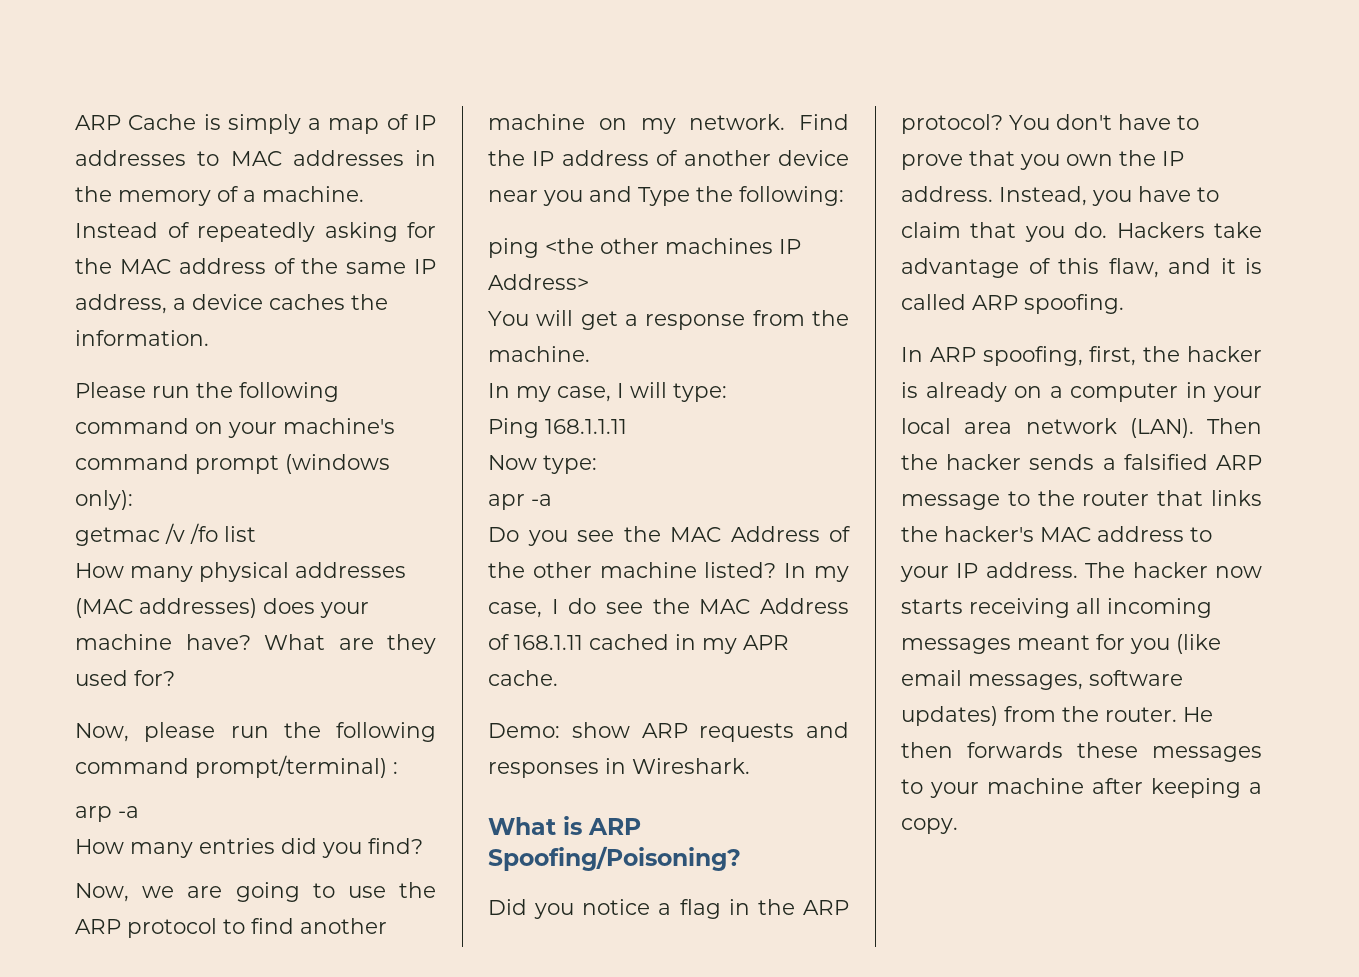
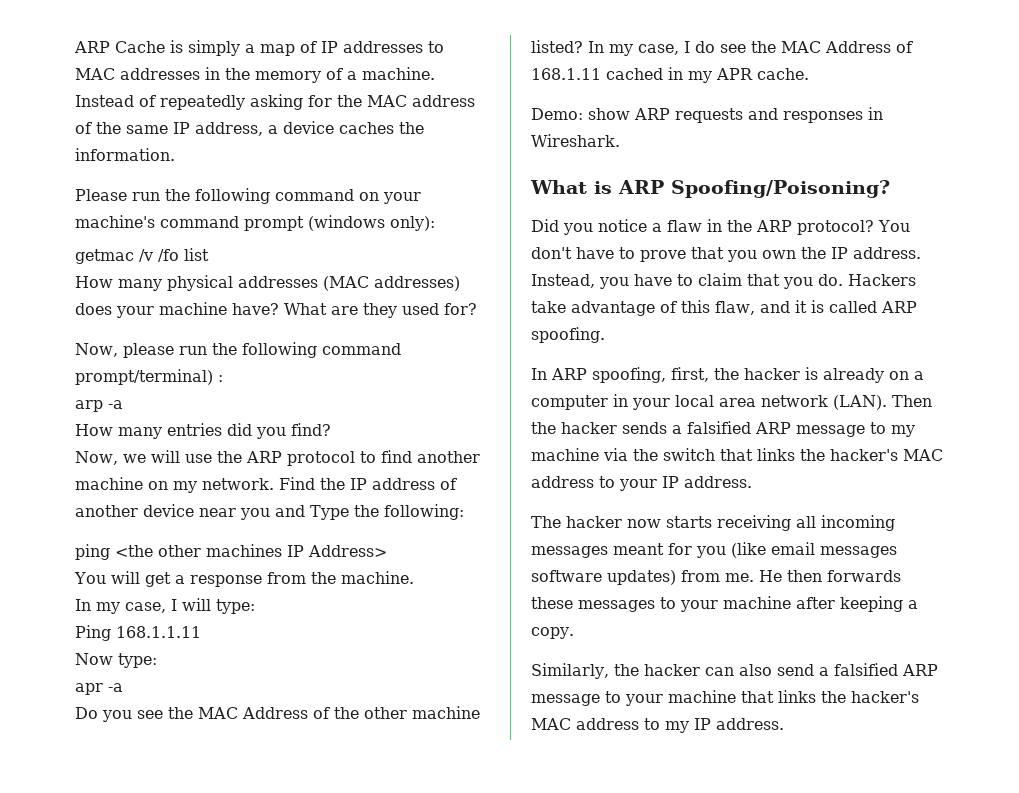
- Now, we are going to use the ARP protocol to find another machine on my network.
+ Now, we will use the ARP protocol to find another machine on my network.
- Did you notice a flag in the ARP protocol?
+ Did you notice a flaw in the ARP protocol?
- Then the hacker sends a falsified ARP message to the router that links the hacker's MAC address to your IP address. The hacker now starts receiving all incoming messages meant for you (like email messages, software updates) from the router.
+ Then the hacker sends a falsified ARP message to my machine via the switch that links the hacker's MAC address to your IP address.
+ The hacker now starts receiving all incoming messages meant for you (like email messages software updates) from me.
+ Similarly, the hacker can also send a falsified ARP message to your machine that links the hacker's MAC address to my IP address.

